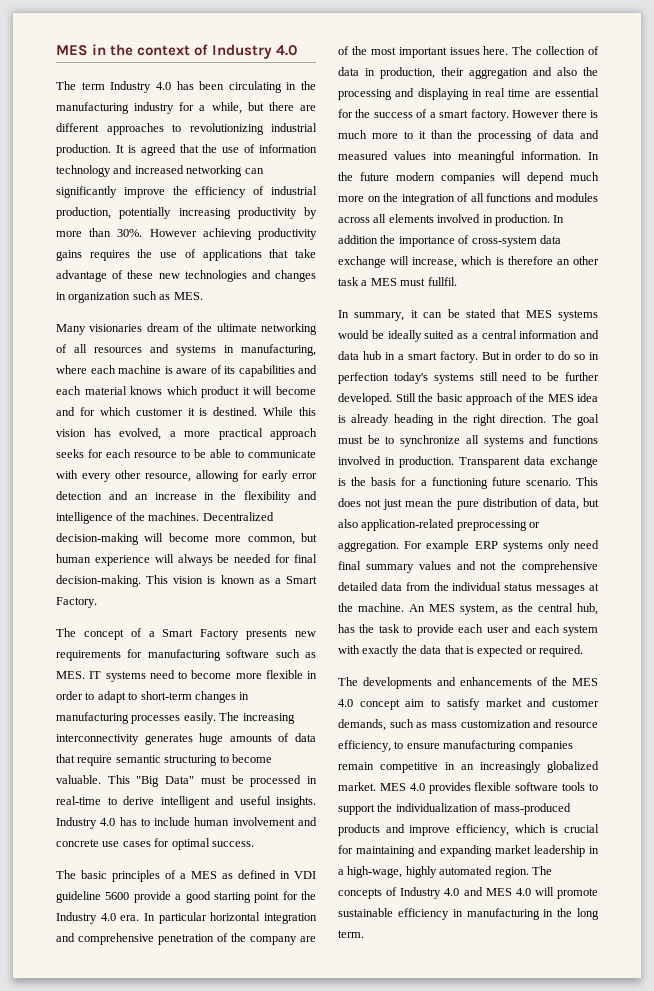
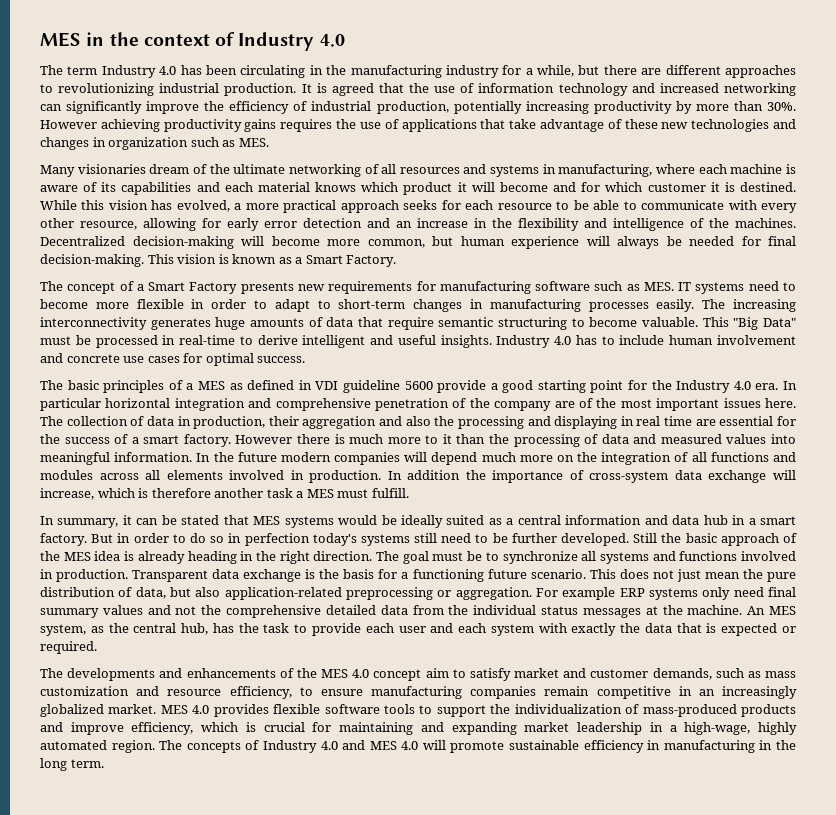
- In addition the importance of cross-system data exchange will increase, which is therefore an other task a MES must fullfil.
+ In addition the importance of cross-system data exchange will increase, which is therefore another task a MES must fulfill.

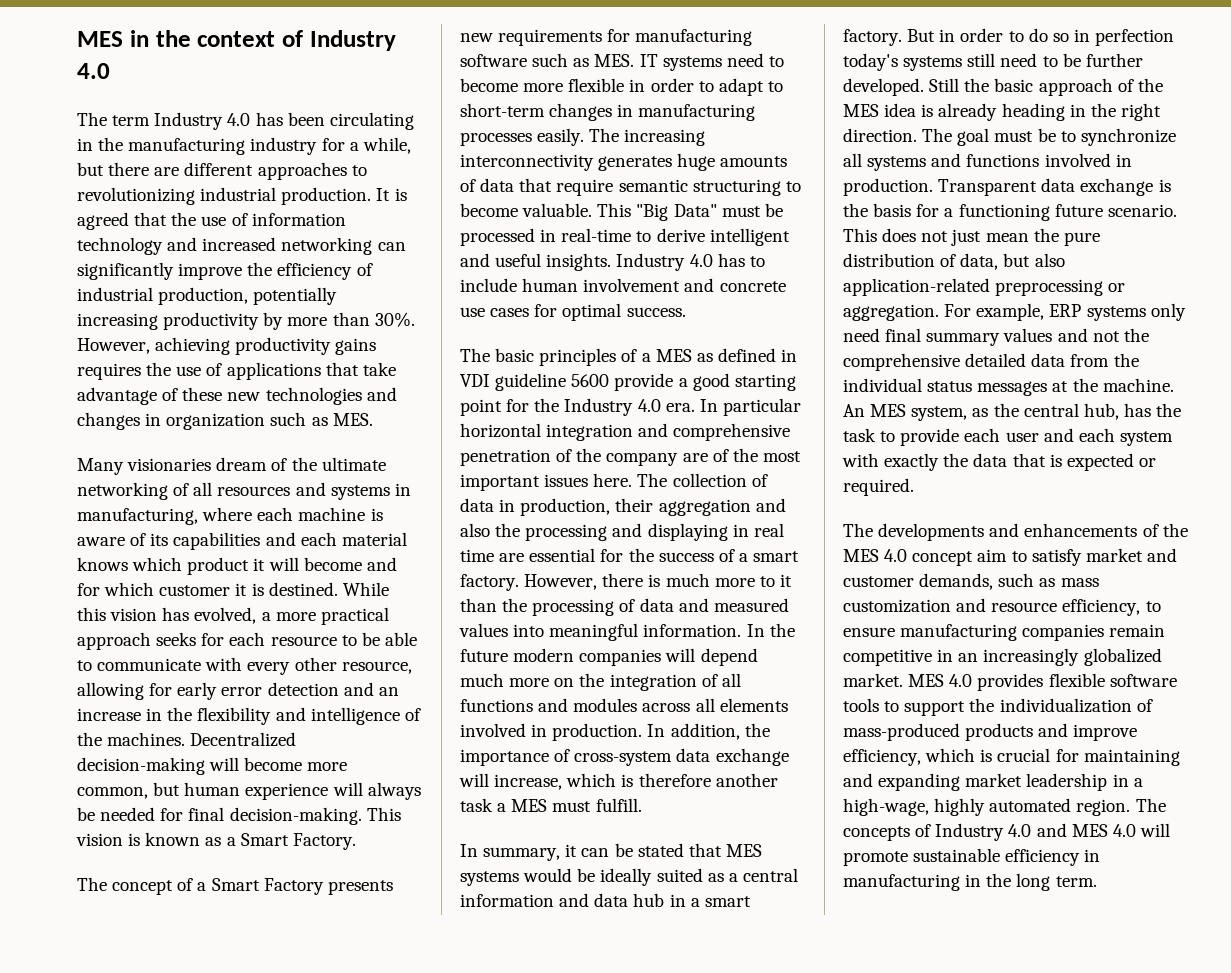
- However achieving productivity gains requires the use of applications that take advantage of these new technologies and changes in organization such as MES.
+ However, achieving productivity gains requires the use of applications that take advantage of these new technologies and changes in organization such as MES.
- However there is much more to it than the processing of data and measured values into meaningful information.
+ However, there is much more to it than the processing of data and measured values into meaningful information.
- In addition the importance of cross-system data exchange will increase, which is therefore another task a MES must fulfill.
+ In addition, the importance of cross-system data exchange will increase, which is therefore another task a MES must fulfill.
- For example ERP systems only need final summary values and not the comprehensive detailed data from the individual status messages at the machine.
+ For example, ERP systems only need final summary values and not the comprehensive detailed data from the individual status messages at the machine.

